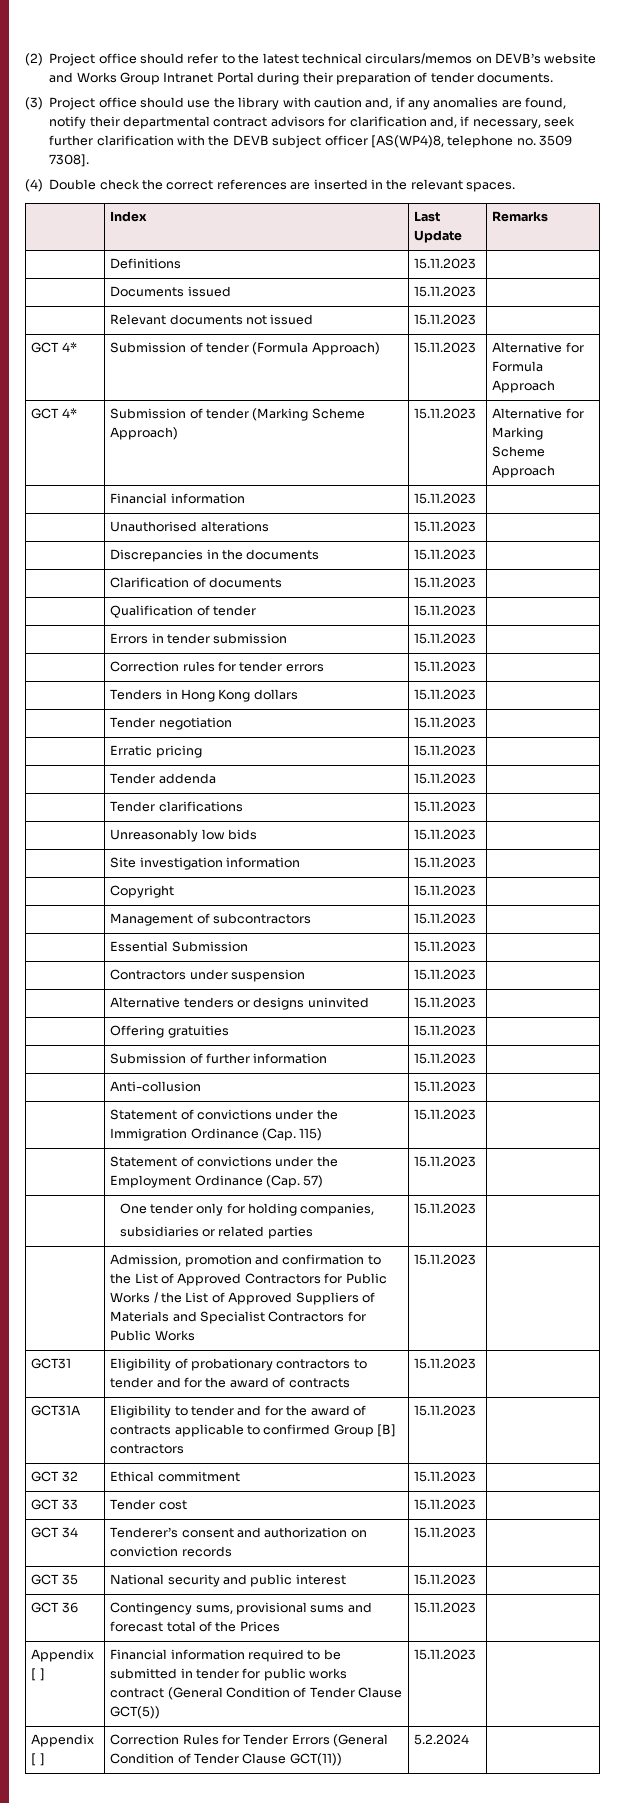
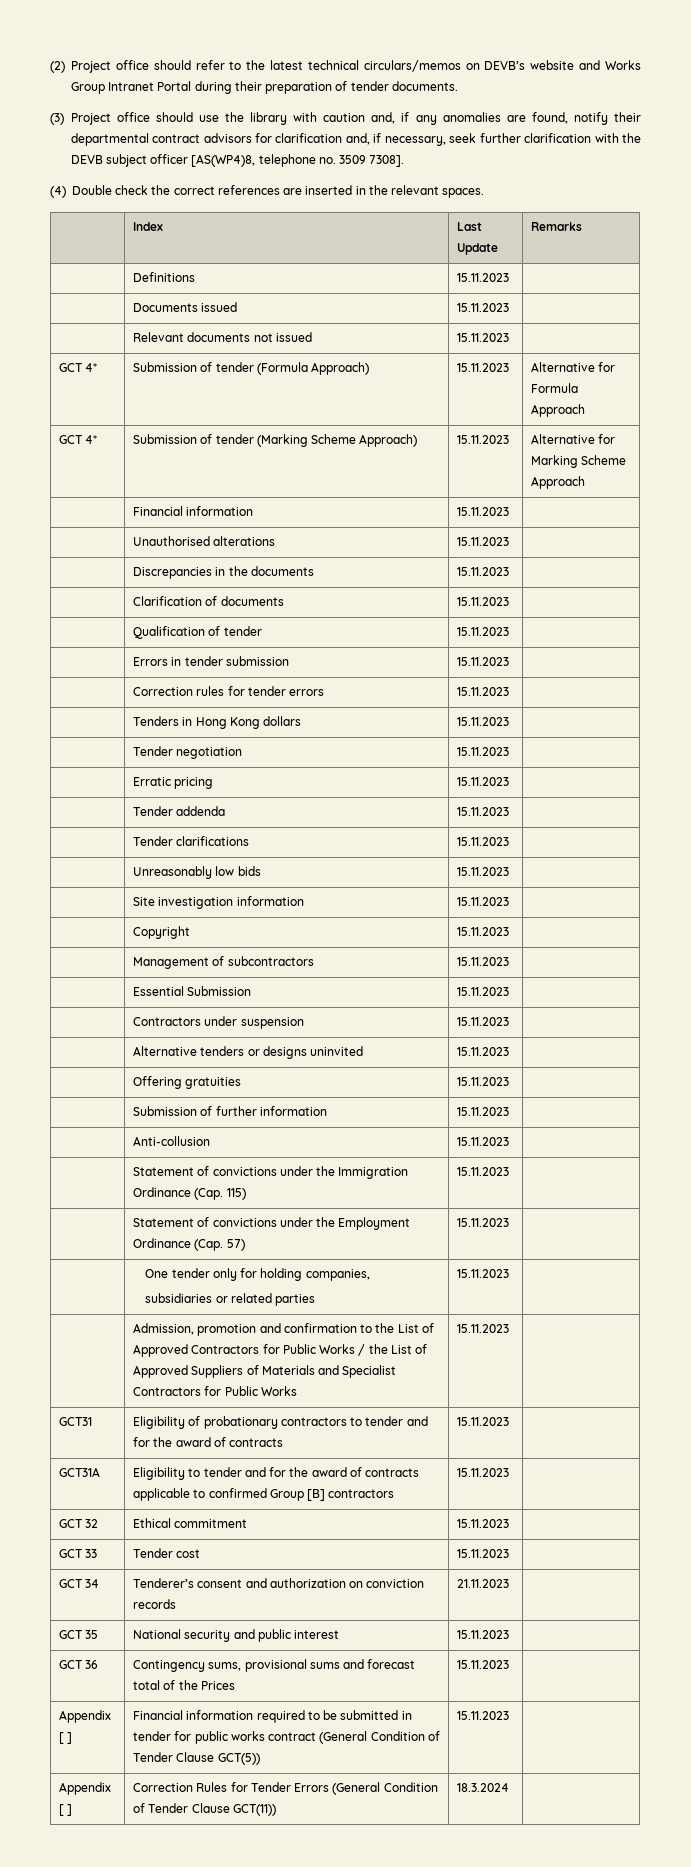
- GCT 34 | Tenderer’s consent and authorization on conviction records | 15.11.2023 |
+ GCT 34 | Tenderer’s consent and authorization on conviction records | 21.11.2023 |
- Appendix [ ] | Correction Rules for Tender Errors (General Condition of Tender Clause GCT(11)) | 5.2.2024 |
+ Appendix [ ] | Correction Rules for Tender Errors (General Condition of Tender Clause GCT(11)) | 18.3.2024 |

